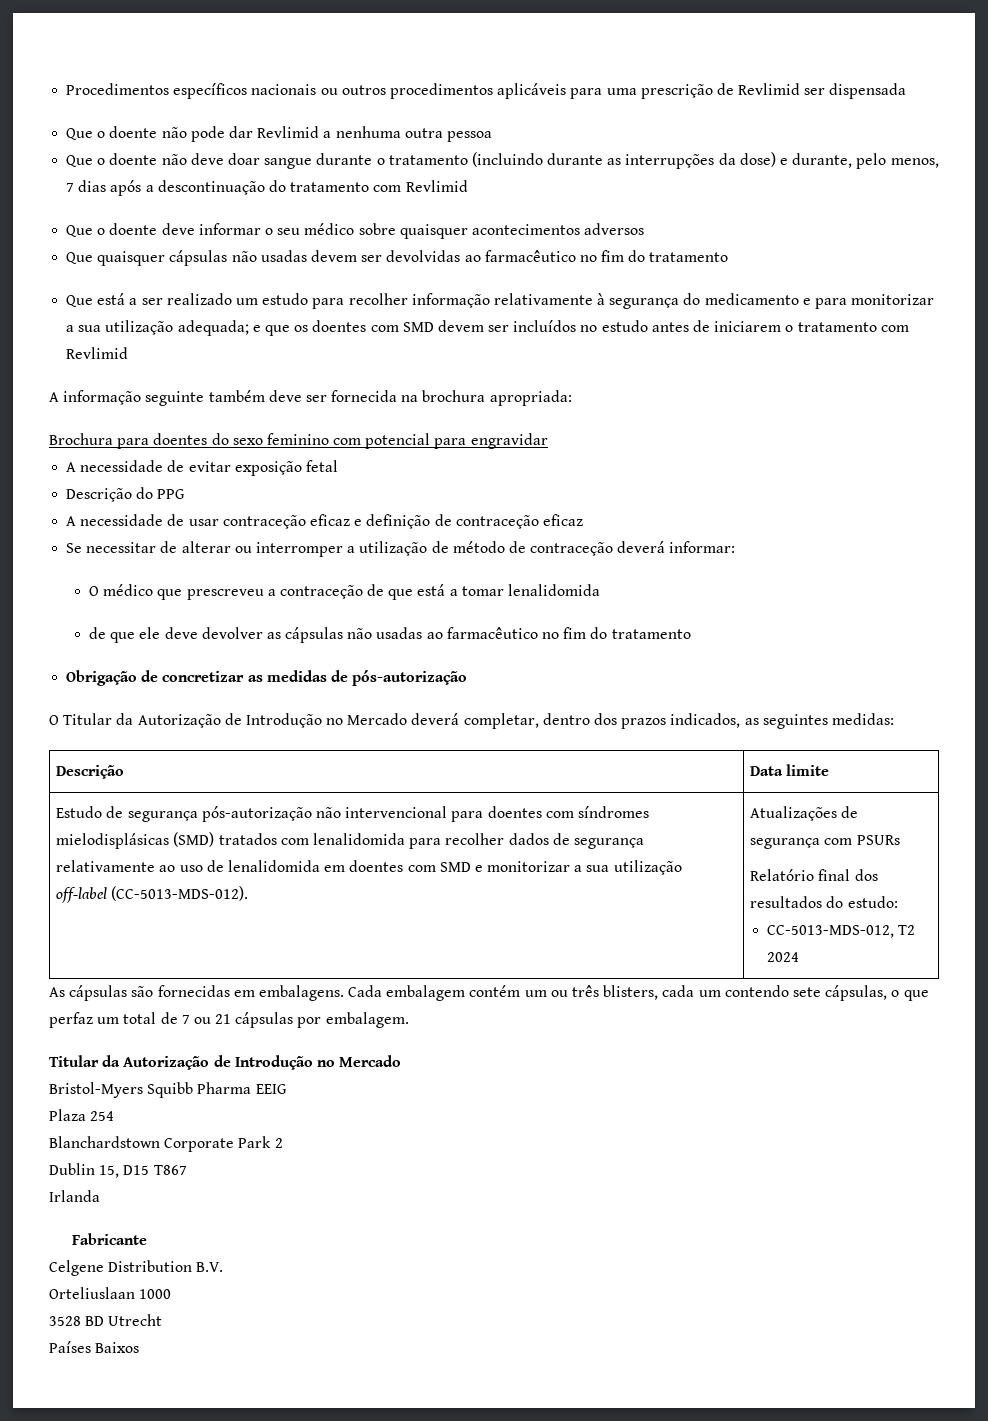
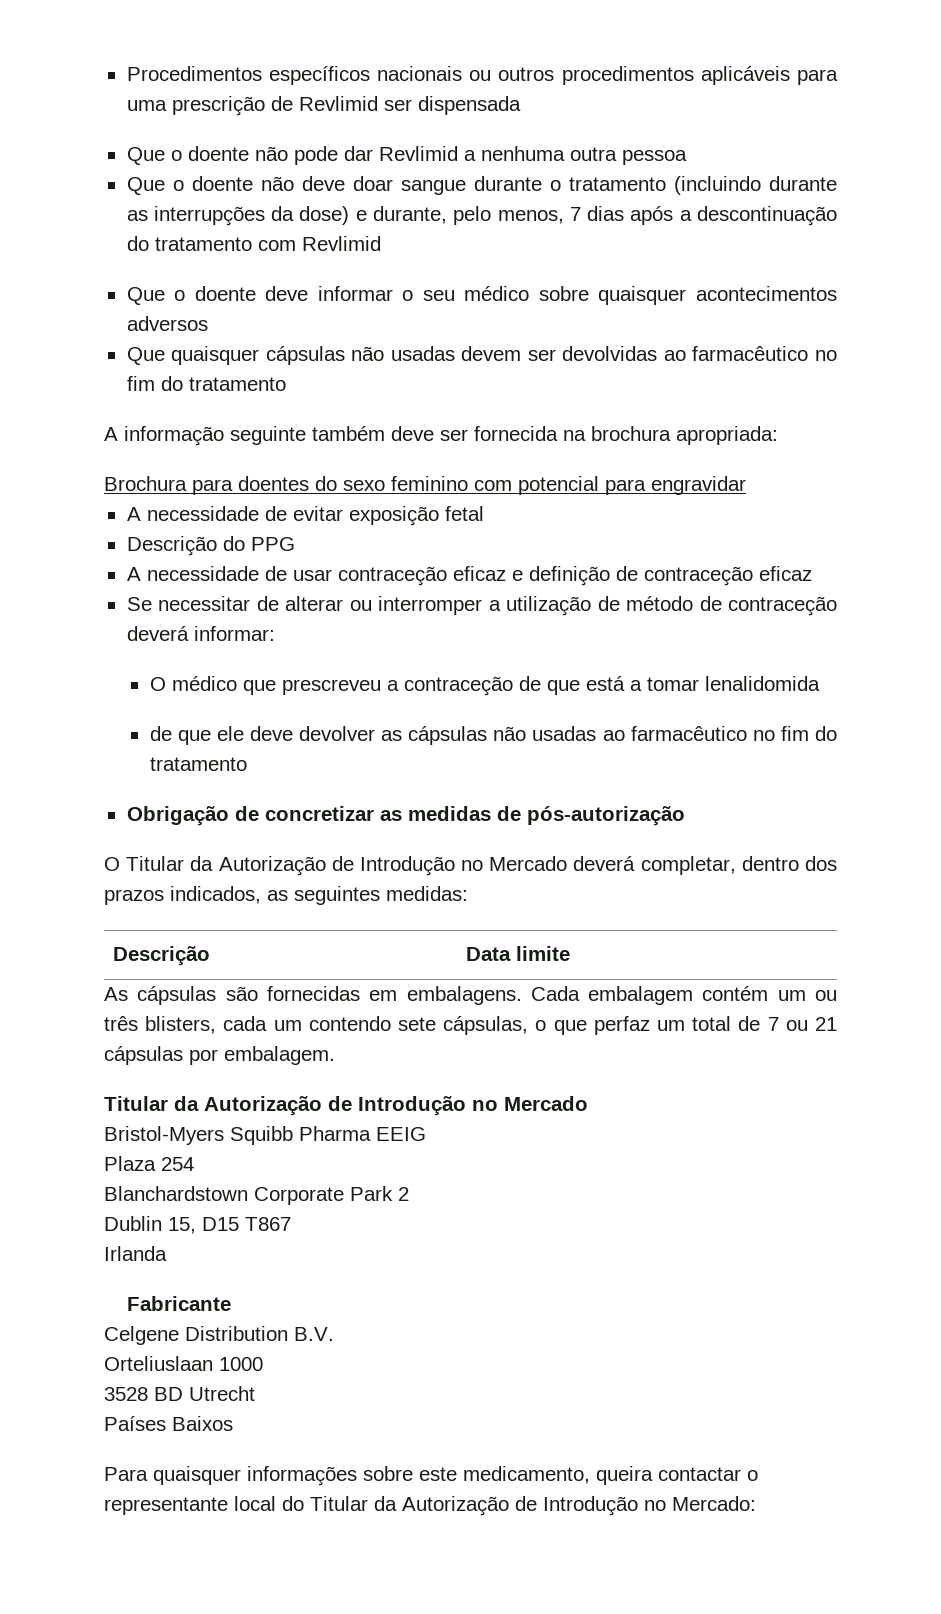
- Que está a ser realizado um estudo para recolher informação relativamente à segurança do medicamento e para monitorizar a sua utilização adequada; e que os doentes com SMD devem ser incluídos no estudo antes de iniciarem o tratamento com Revlimid
- Estudo de segurança pós-autorização não intervencional para doentes com síndromes mielodisplásicas (SMD) tratados com lenalidomida para recolher dados de segurança relativamente ao uso de lenalidomida em doentes com SMD e monitorizar a sua utilização off-label (CC-5013-MDS-012). | Atualizações de segurança com PSURs
- Relatório final dos resultados do estudo:
- CC-5013-MDS-012, T2 2024
+ Para quaisquer informações sobre este medicamento, queira contactar o representante local do Titular da Autorização de Introdução no Mercado:

